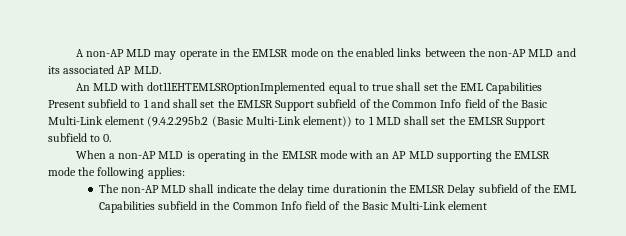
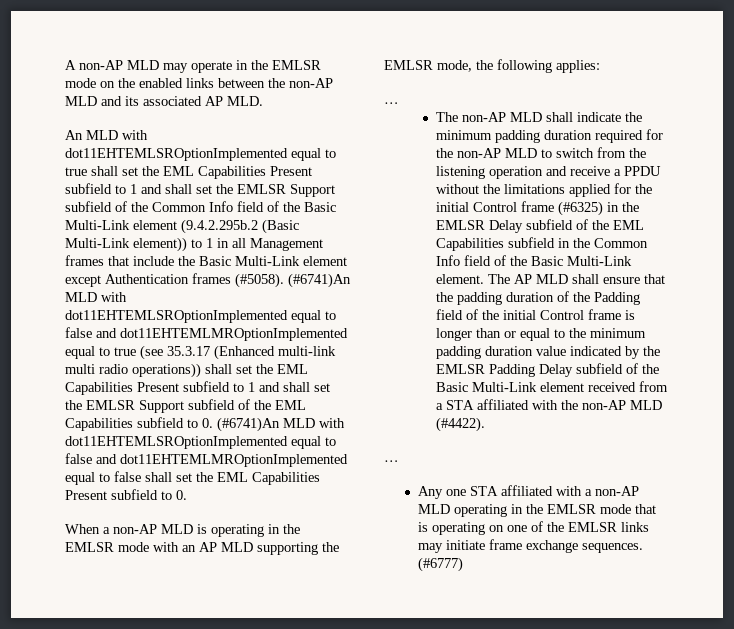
- An MLD with dot11EHTEMLSROptionImplemented equal to true shall set the EML Capabilities Present subfield to 1 and shall set the EMLSR Support subfield of the Common Info field of the Basic Multi-Link element (9.4.2.295b.2 (Basic Multi-Link element)) to 1 MLD shall set the EMLSR Support subfield to 0.
+ An MLD with dot11EHTEMLSROptionImplemented equal to true shall set the EML Capabilities Present subfield to 1 and shall set the EMLSR Support subfield of the Common Info field of the Basic Multi-Link element (9.4.2.295b.2 (Basic Multi-Link element)) to 1 in all Management frames that include the Basic Multi-Link element except Authentication frames (#5058). (#6741)An MLD with dot11EHTEMLSROptionImplemented equal to false and dot11EHTEMLMROptionImplemented equal to true (see 35.3.17 (Enhanced multi-link multi radio operations)) shall set the EML Capabilities Present subfield to 1 and shall set the EMLSR Support subfield of the EML Capabilities subfield to 0. (#6741)An MLD with dot11EHTEMLSROptionImplemented equal to false and dot11EHTEMLMROptionImplemented equal to false shall set the EML Capabilities Present subfield to 0.
- When a non-AP MLD is operating in the EMLSR mode with an AP MLD supporting the EMLSR mode the following applies:
+ When a non-AP MLD is operating in the EMLSR mode with an AP MLD supporting the EMLSR mode, the following applies:
+ …
- The non-AP MLD shall indicate the delay time durationin the EMLSR Delay subfield of the EML Capabilities subfield in the Common Info field of the Basic Multi-Link element
+ The non-AP MLD shall indicate the minimum padding duration required for the non-AP MLD to switch from the listening operation and receive a PPDU without the limitations applied for the initial Control frame (#6325) in the EMLSR Delay subfield of the EML Capabilities subfield in the Common Info field of the Basic Multi-Link element. The AP MLD shall ensure that the padding duration of the Padding field of the initial Control frame is longer than or equal to the minimum padding duration value indicated by the EMLSR Padding Delay subfield of the Basic Multi-Link element received from a STA affiliated with the non-AP MLD (#4422).
+ …
+ Any one STA affiliated with a non-AP MLD operating in the EMLSR mode that is operating on one of the EMLSR links may initiate frame exchange sequences. (#6777)

